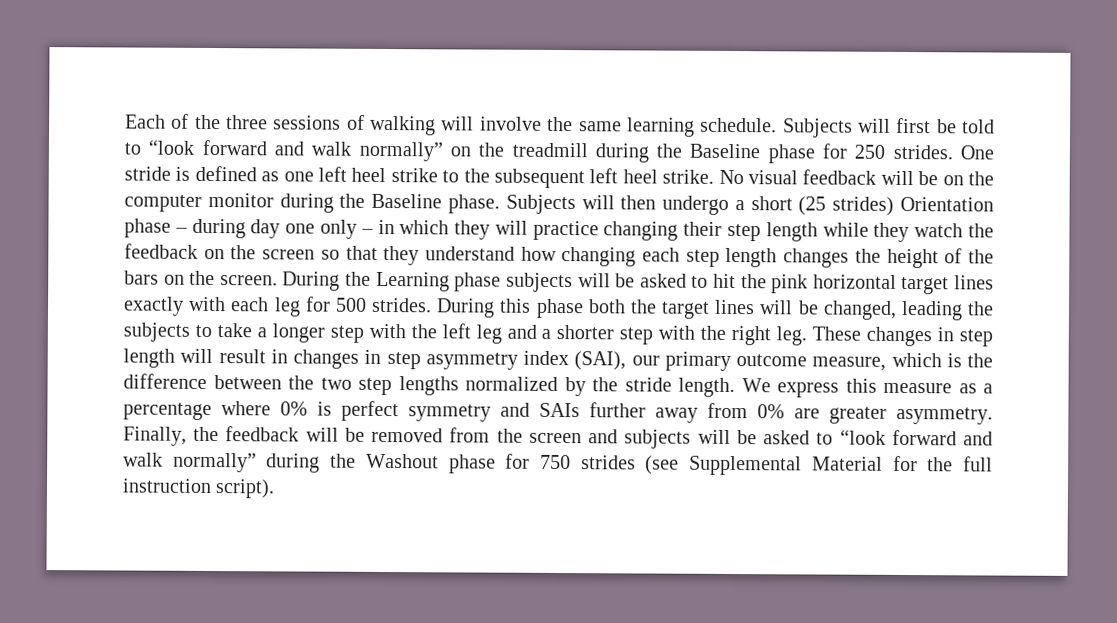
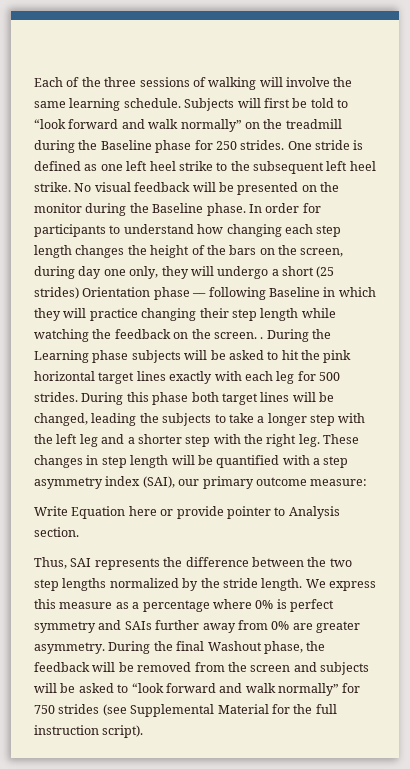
- No visual feedback will be on the computer monitor during the Baseline phase.
+ No visual feedback will be presented on the monitor during the Baseline phase.
- Subjects will then undergo a short (25 strides) Orientation phase – during day one only – in which they will practice changing their step length while they watch the feedback on the screen so that they understand how changing each step length changes the height of the bars on the screen.
+ In order for participants to understand how changing each step length changes the height of the bars on the screen, during day one only, they will undergo a short (25 strides) Orientation phase –– following Baseline in which they will practice changing their step length while watching the feedback on the screen. .
- During this phase both the target lines will be changed, leading the subjects to take a longer step with the left leg and a shorter step with the right leg.
+ During this phase both target lines will be changed, leading the subjects to take a longer step with the left leg and a shorter step with the right leg.
- These changes in step length will result in changes in step asymmetry index (SAI), our primary outcome measure, which is the difference between the two step lengths normalized by the stride length.
+ These changes in step length will be quantified with a step asymmetry index (SAI), our primary outcome measure:
+ Write Equation here or provide pointer to Analysis section.
+ Thus, SAI represents the difference between the two step lengths normalized by the stride length.
- Finally, the feedback will be removed from the screen and subjects will be asked to “look forward and walk normally” during the Washout phase for 750 strides (see Supplemental Material for the full instruction script).
+ During the final Washout phase, the feedback will be removed from the screen and subjects will be asked to “look forward and walk normally” for 750 strides (see Supplemental Material for the full instruction script).

